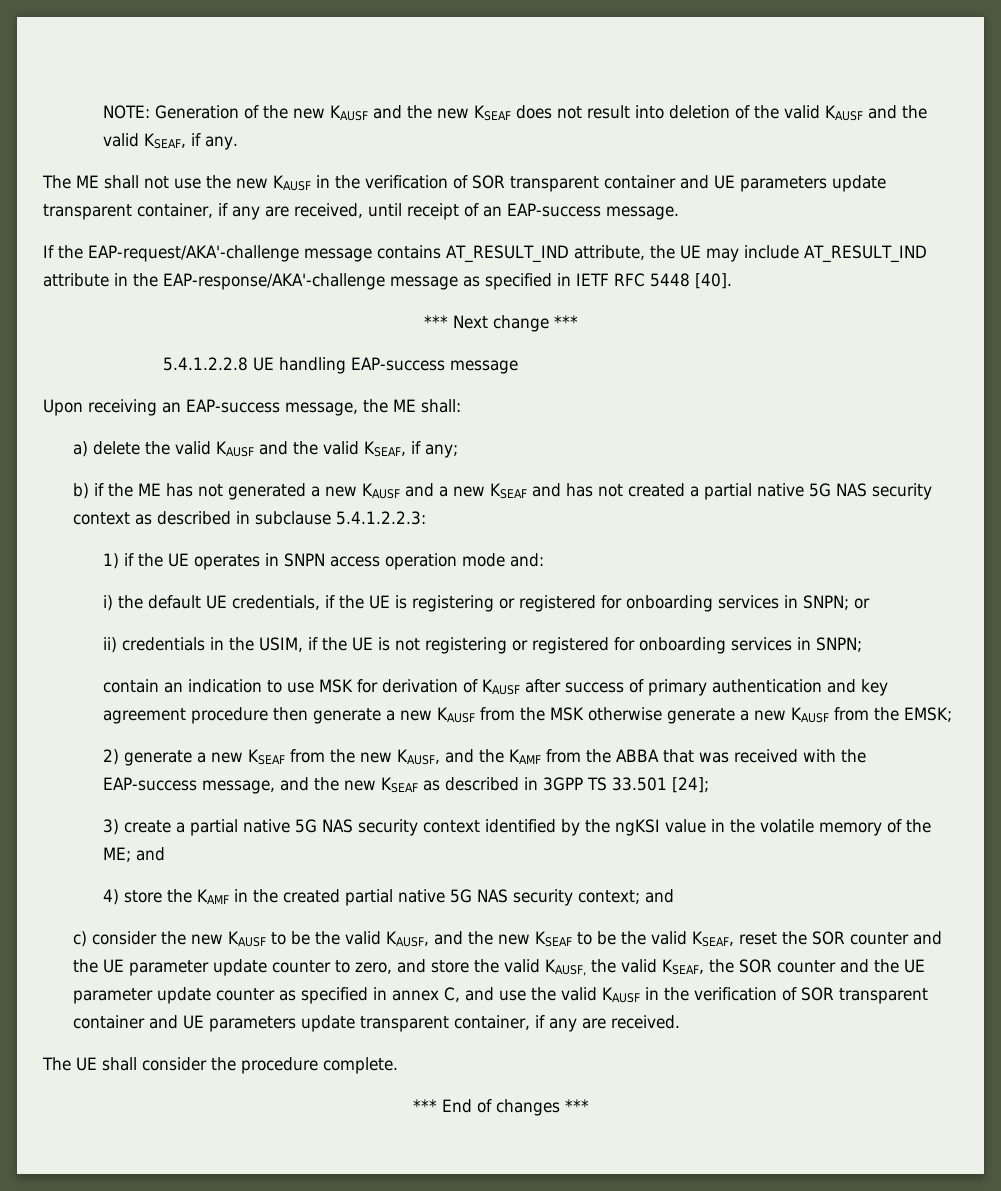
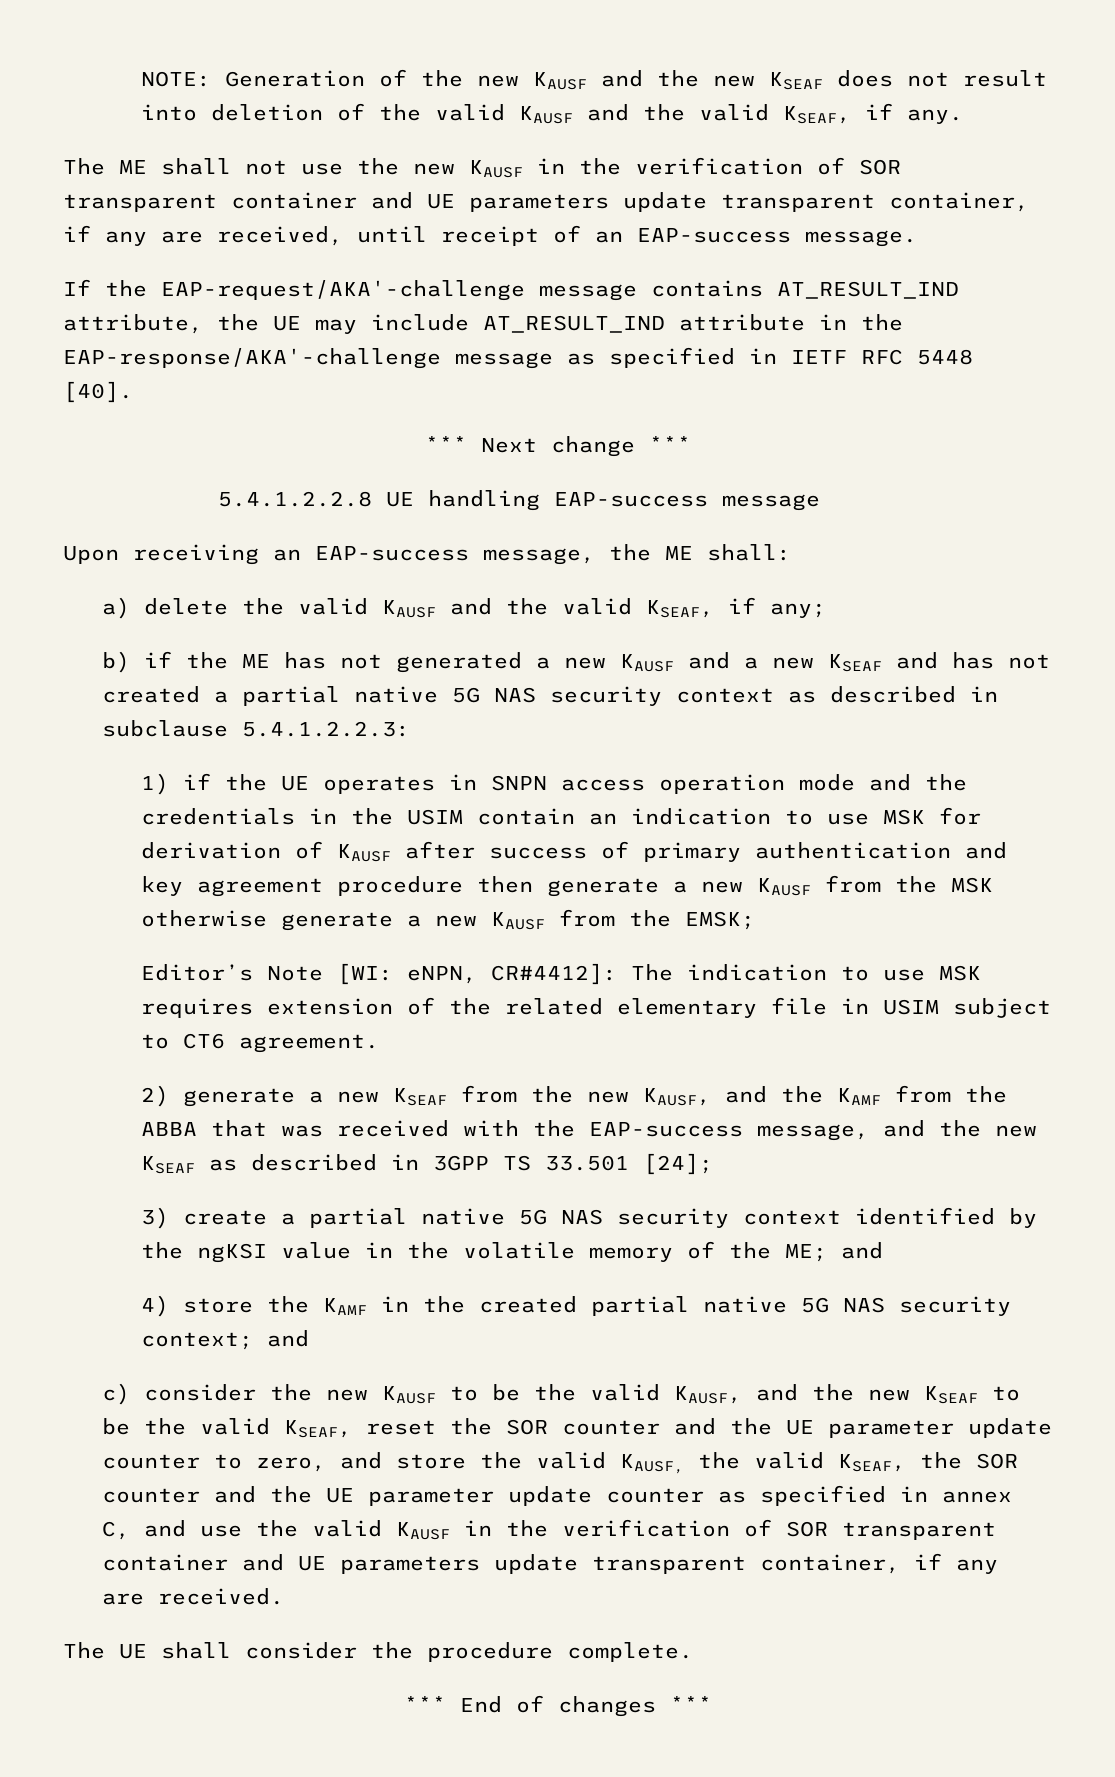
- 1) if the UE operates in SNPN access operation mode and:
- i) the default UE credentials, if the UE is registering or registered for onboarding services in SNPN; or
- ii) credentials in the USIM, if the UE is not registering or registered for onboarding services in SNPN;
- contain an indication to use MSK for derivation of KAUSF after success of primary authentication and key agreement procedure then generate a new KAUSF from the MSK otherwise generate a new KAUSF from the EMSK;
+ 1) if the UE operates in SNPN access operation mode and the credentials in the USIM contain an indication to use MSK for derivation of KAUSF after success of primary authentication and key agreement procedure then generate a new KAUSF from the MSK otherwise generate a new KAUSF from the EMSK;
+ Editor’s Note [WI: eNPN, CR#4412]: The indication to use MSK requires extension of the related elementary file in USIM subject to CT6 agreement.

